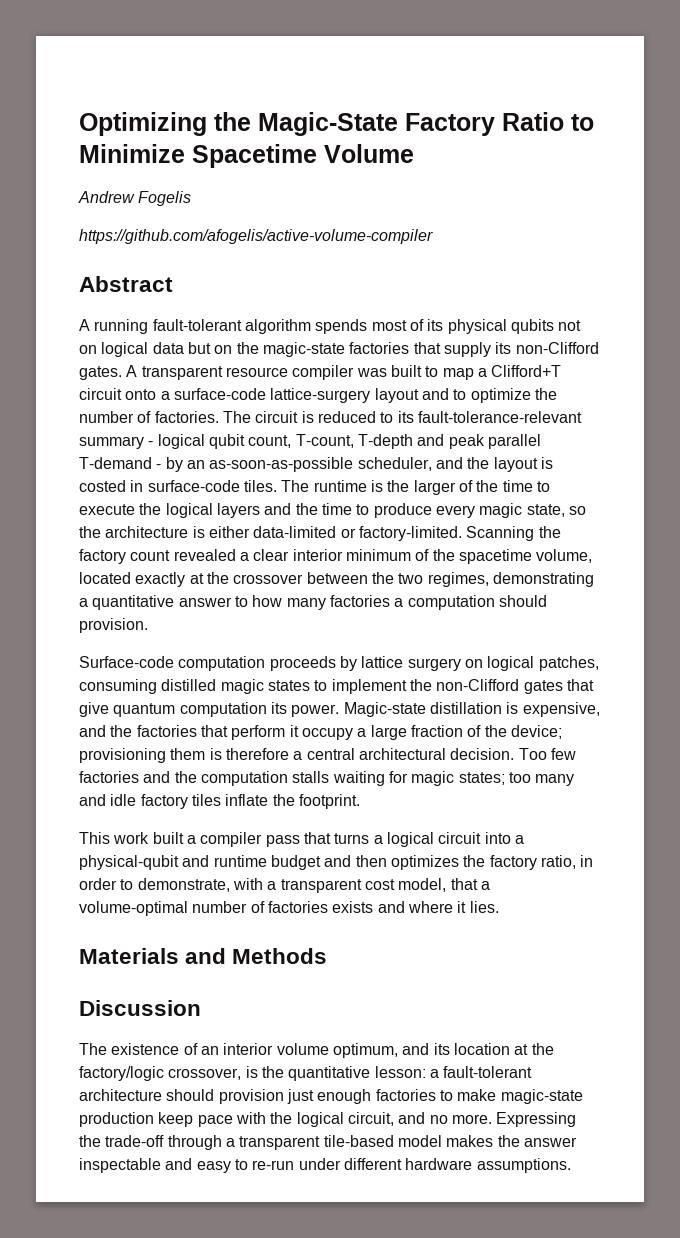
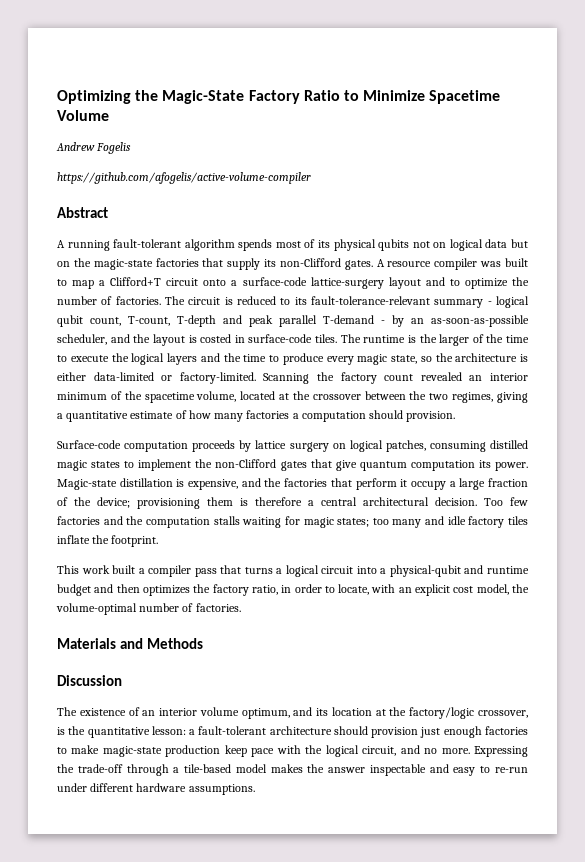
- A transparent resource compiler was built to map a Clifford+T circuit onto a surface-code lattice-surgery layout and to optimize the number of factories.
+ A resource compiler was built to map a Clifford+T circuit onto a surface-code lattice-surgery layout and to optimize the number of factories.
- Scanning the factory count revealed a clear interior minimum of the spacetime volume, located exactly at the crossover between the two regimes, demonstrating a quantitative answer to how many factories a computation should provision.
+ Scanning the factory count revealed an interior minimum of the spacetime volume, located at the crossover between the two regimes, giving a quantitative estimate of how many factories a computation should provision.
- This work built a compiler pass that turns a logical circuit into a physical-qubit and runtime budget and then optimizes the factory ratio, in order to demonstrate, with a transparent cost model, that a volume-optimal number of factories exists and where it lies.
+ This work built a compiler pass that turns a logical circuit into a physical-qubit and runtime budget and then optimizes the factory ratio, in order to locate, with an explicit cost model, the volume-optimal number of factories.
- Expressing the trade-off through a transparent tile-based model makes the answer inspectable and easy to re-run under different hardware assumptions.
+ Expressing the trade-off through a tile-based model makes the answer inspectable and easy to re-run under different hardware assumptions.

